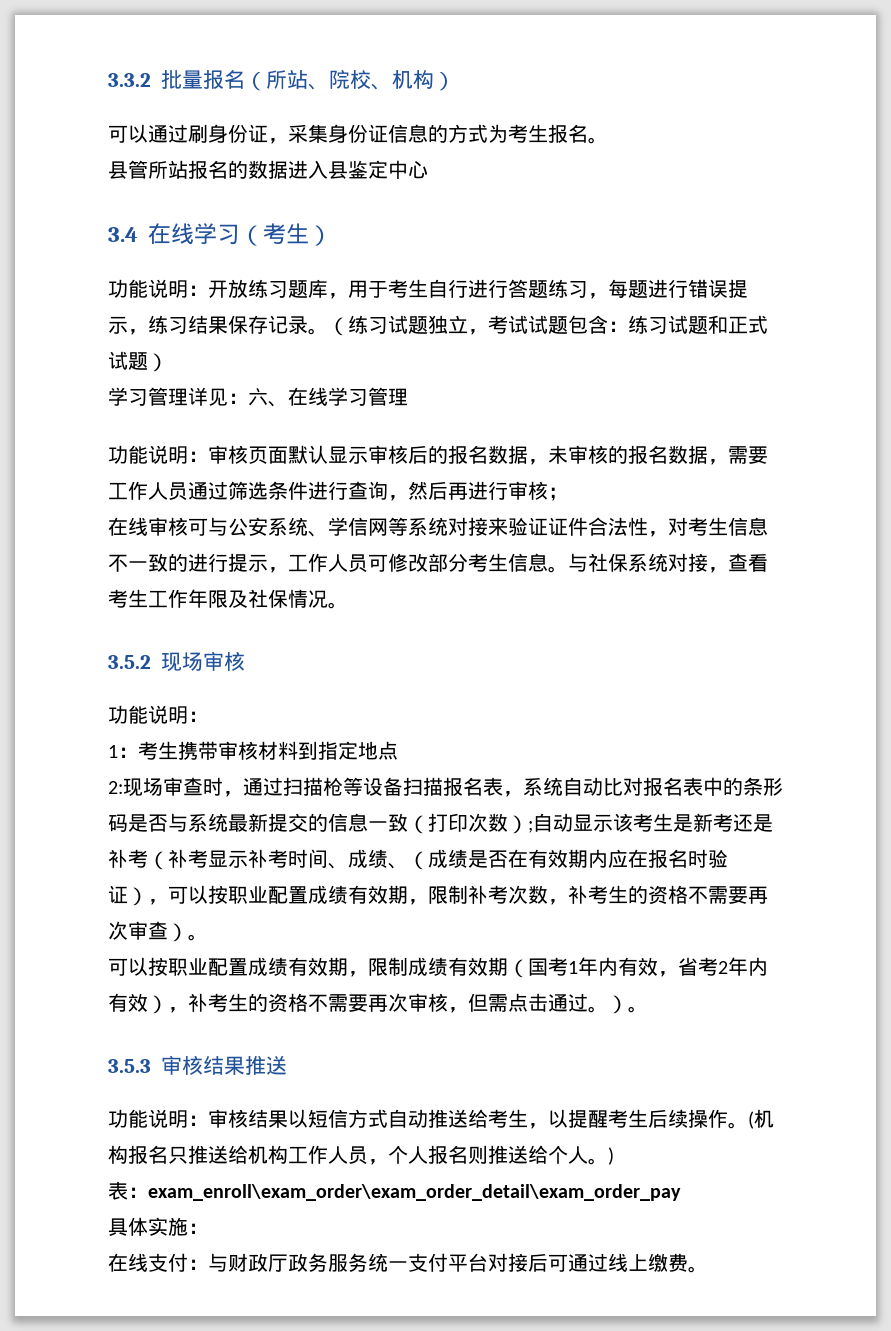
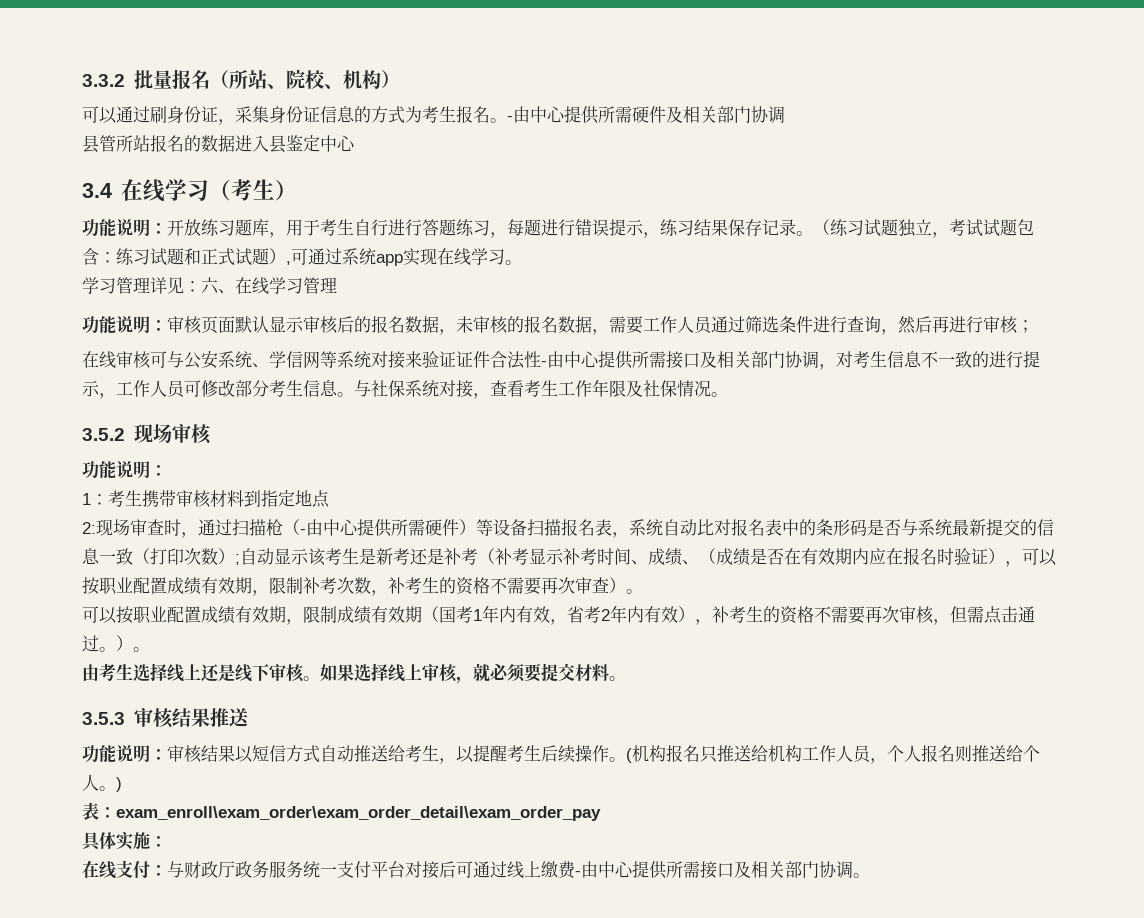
+ -由中心提供所需硬件及相关部门协调
- （练习试题独立，考试试题包含：练习试题和正式试题）
+ （练习试题独立，考试试题包含：练习试题和正式试题）,可通过系统app实现在线学习。
- 在线审核可与公安系统、学信网等系统对接来验证证件合法性，对考生信息不一致的进行提示，工作人员可修改部分考生信息。
+ 在线审核可与公安系统、学信网等系统对接来验证证件合法性-由中心提供所需接口及相关部门协调，对考生信息不一致的进行提示，工作人员可修改部分考生信息。
- 现场审查时，通过扫描枪等设备扫描报名表，系统自动比对报名表中的条形码是否与系统最新提交的信息一致（打印次数）;
+ 现场审查时，通过扫描枪（-由中心提供所需硬件）等设备扫描报名表，系统自动比对报名表中的条形码是否与系统最新提交的信息一致（打印次数）;
+ 由考生选择线上还是线下审核。如果选择线上审核，就必须要提交材料。
- 在线支付：与财政厅政务服务统一支付平台对接后可通过线上缴费。
+ 在线支付：与财政厅政务服务统一支付平台对接后可通过线上缴费-由中心提供所需接口及相关部门协调。

